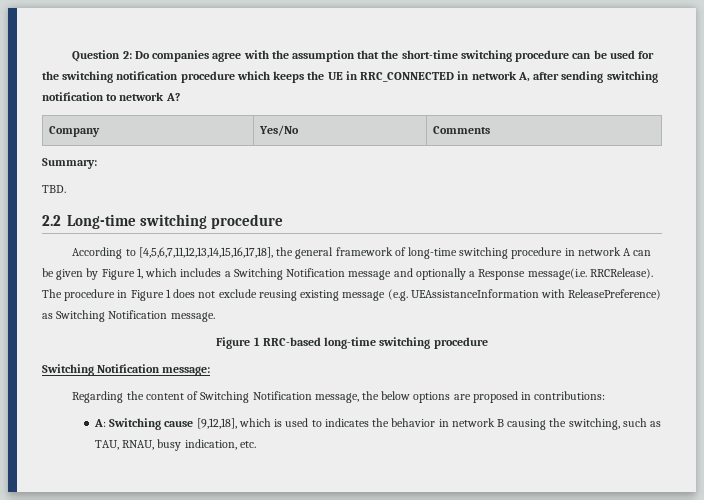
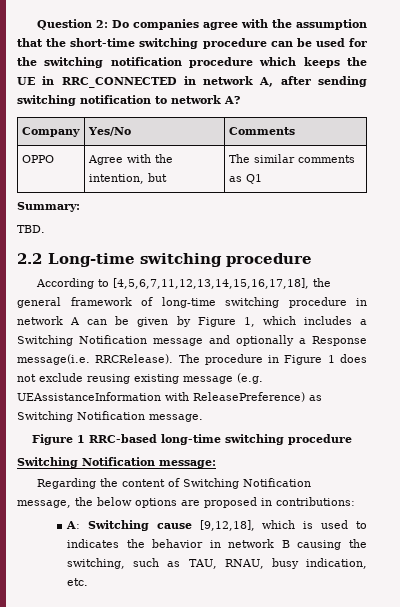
+ OPPO | Agree with the intention, but | The similar comments as Q1

